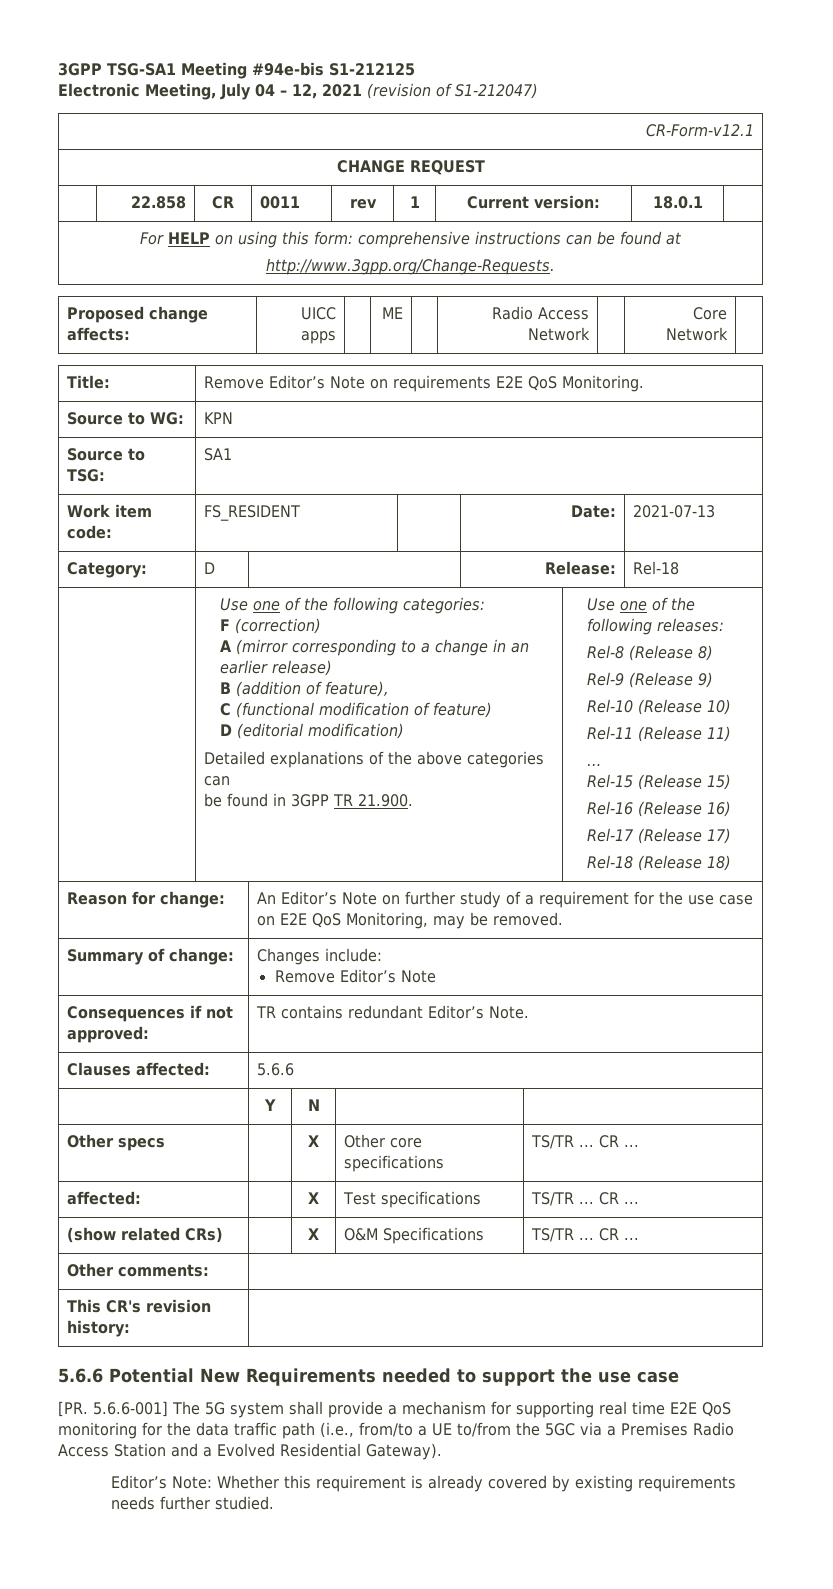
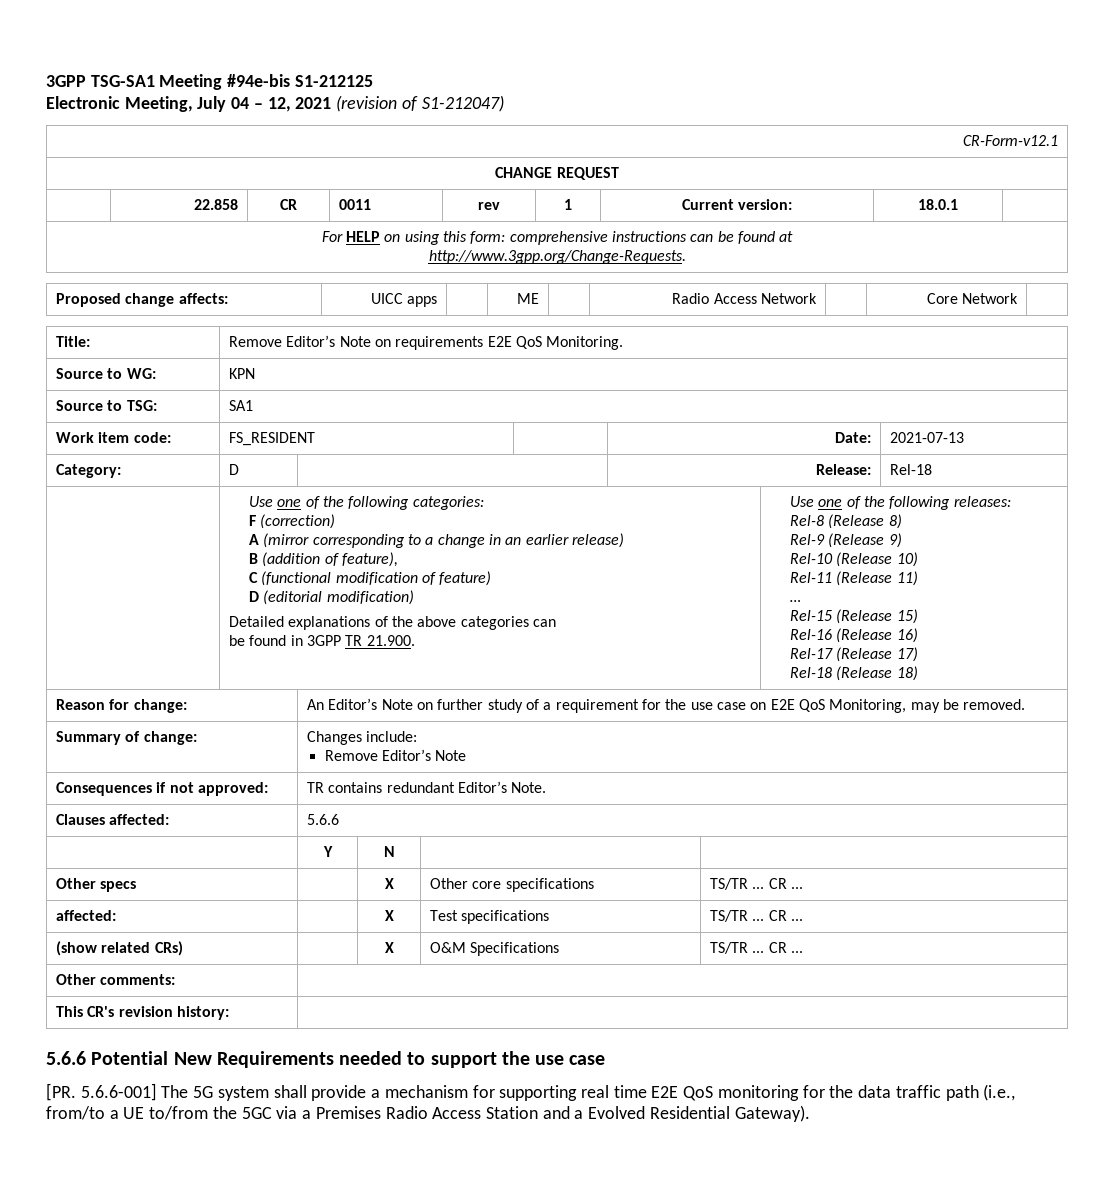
- Editor’s Note: Whether this requirement is already covered by existing requirements needs further studied.

